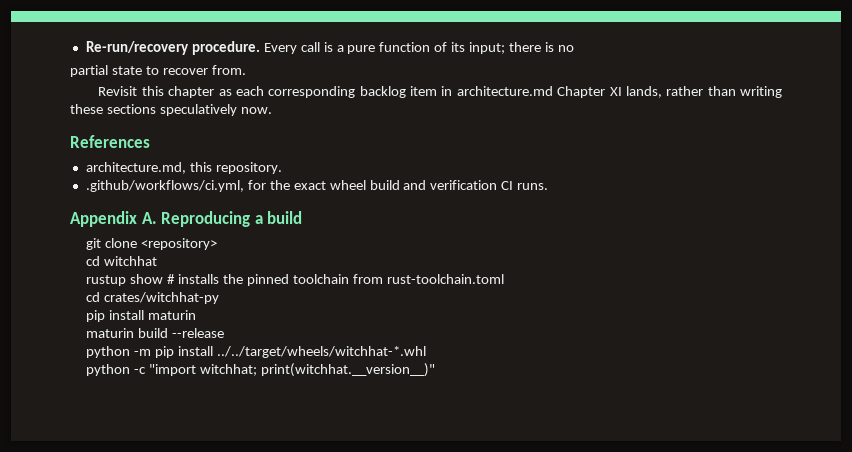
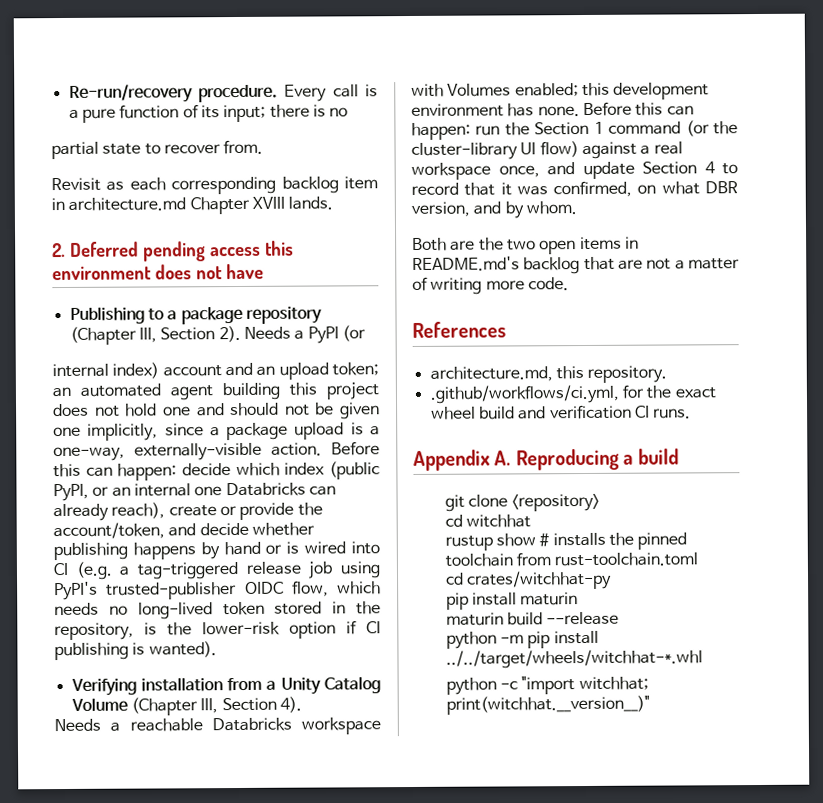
- Revisit this chapter as each corresponding backlog item in architecture.md Chapter XI lands, rather than writing these sections speculatively now.
+ Revisit as each corresponding backlog item in architecture.md Chapter XVIII lands.
+ 2. Deferred pending access this environment does not have
+ Publishing to a package repository (Chapter III, Section 2). Needs a PyPI (or
+ internal index) account and an upload token; an automated agent building this project does not hold one and should not be given one implicitly, since a package upload is a one-way, externally-visible action. Before this can happen: decide which index (public PyPI, or an internal one Databricks can already reach), create or provide the account/token, and decide whether publishing happens by hand or is wired into CI (e.g. a tag-triggered release job using PyPI's trusted-publisher OIDC flow, which needs no long-lived token stored in the repository, is the lower-risk option if CI publishing is wanted).
+ Verifying installation from a Unity Catalog Volume (Chapter III, Section 4).
+ Needs a reachable Databricks workspace with Volumes enabled; this development environment has none. Before this can happen: run the Section 1 command (or the cluster-library UI flow) against a real workspace once, and update Section 4 to record that it was confirmed, on what DBR version, and by whom.
+ Both are the two open items in README.md's backlog that are not a matter of writing more code.

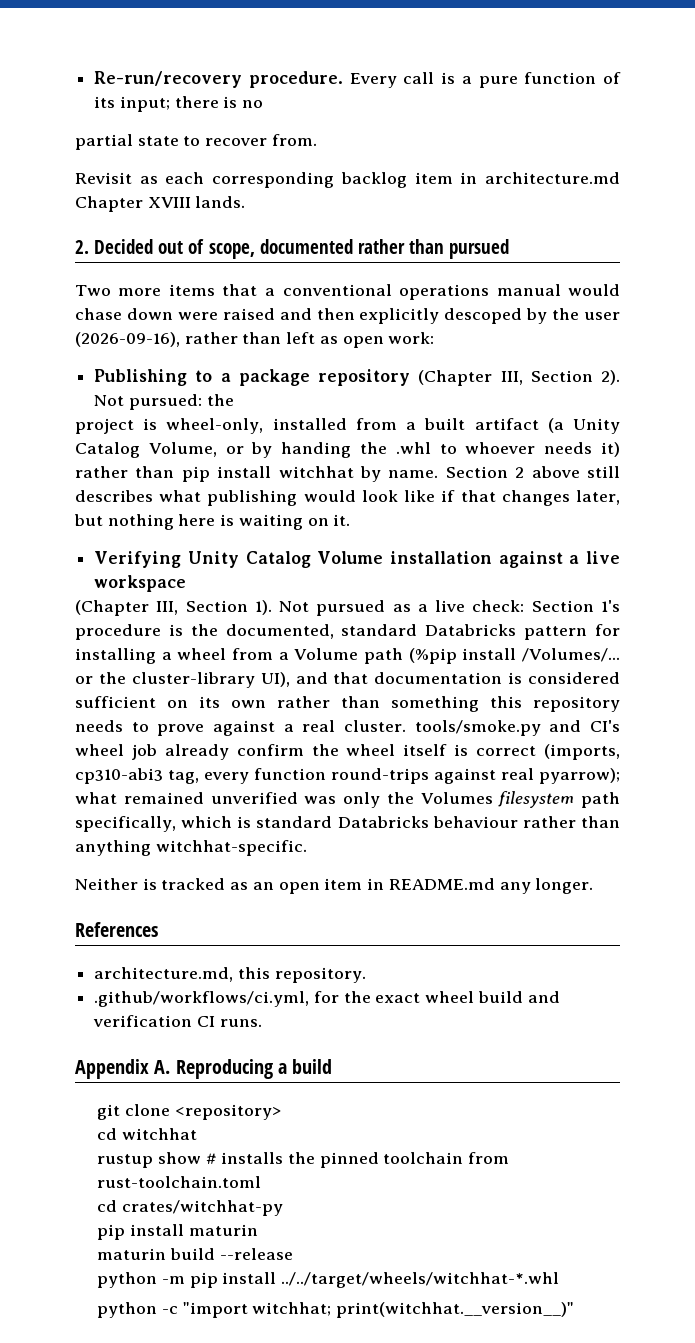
- 2. Deferred pending access this environment does not have
+ 2. Decided out of scope, documented rather than pursued
+ Two more items that a conventional operations manual would chase down were raised and then explicitly descoped by the user (2026-09-16), rather than left as open work:
- Needs a PyPI (or
- internal index) account and an upload token; an automated agent building this project does not hold one and should not be given one implicitly, since a package upload is a one-way, externally-visible action. Before this can happen: decide which index (public PyPI, or an internal one Databricks can already reach), create or provide the account/token, and decide whether publishing happens by hand or is wired into CI (e.g. a tag-triggered release job using PyPI's trusted-publisher OIDC flow, which needs no long-lived token stored in the repository, is the lower-risk option if CI publishing is wanted).
- Verifying installation from a Unity Catalog Volume (Chapter III, Section 4).
- Needs a reachable Databricks workspace with Volumes enabled; this development environment has none. Before this can happen: run the Section 1 command (or the cluster-library UI flow) against a real workspace once, and update Section 4 to record that it was confirmed, on what DBR version, and by whom.
- Both are the two open items in README.md's backlog that are not a matter of writing more code.
+ Not pursued: the
+ project is wheel-only, installed from a built artifact (a Unity Catalog Volume, or by handing the .whl to whoever needs it) rather than pip install witchhat by name. Section 2 above still describes what publishing would look like if that changes later, but nothing here is waiting on it.
+ Verifying Unity Catalog Volume installation against a live workspace
+ (Chapter III, Section 1). Not pursued as a live check: Section 1's procedure is the documented, standard Databricks pattern for installing a wheel from a Volume path (%pip install /Volumes/... or the cluster-library UI), and that documentation is considered sufficient on its own rather than something this repository needs to prove against a real cluster. tools/smoke.py and CI's wheel job already confirm the wheel itself is correct (imports, cp310-abi3 tag, every function round-trips against real pyarrow); what remained unverified was only the Volumes filesystem path specifically, which is standard Databricks behaviour rather than anything witchhat-specific.
+ Neither is tracked as an open item in README.md any longer.

